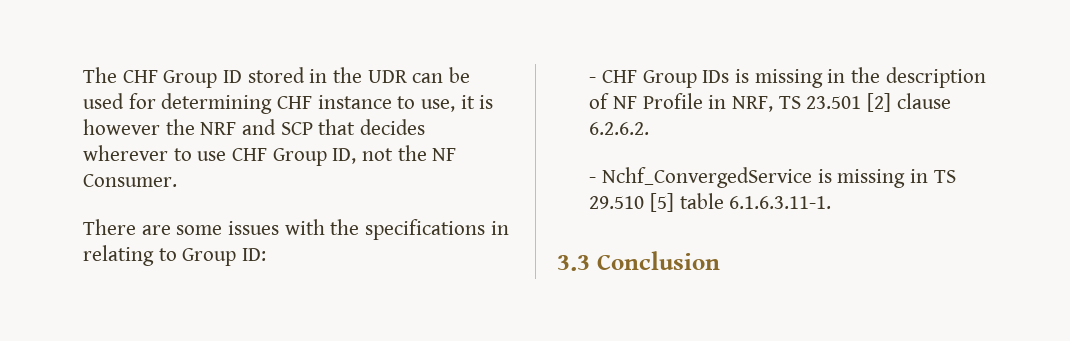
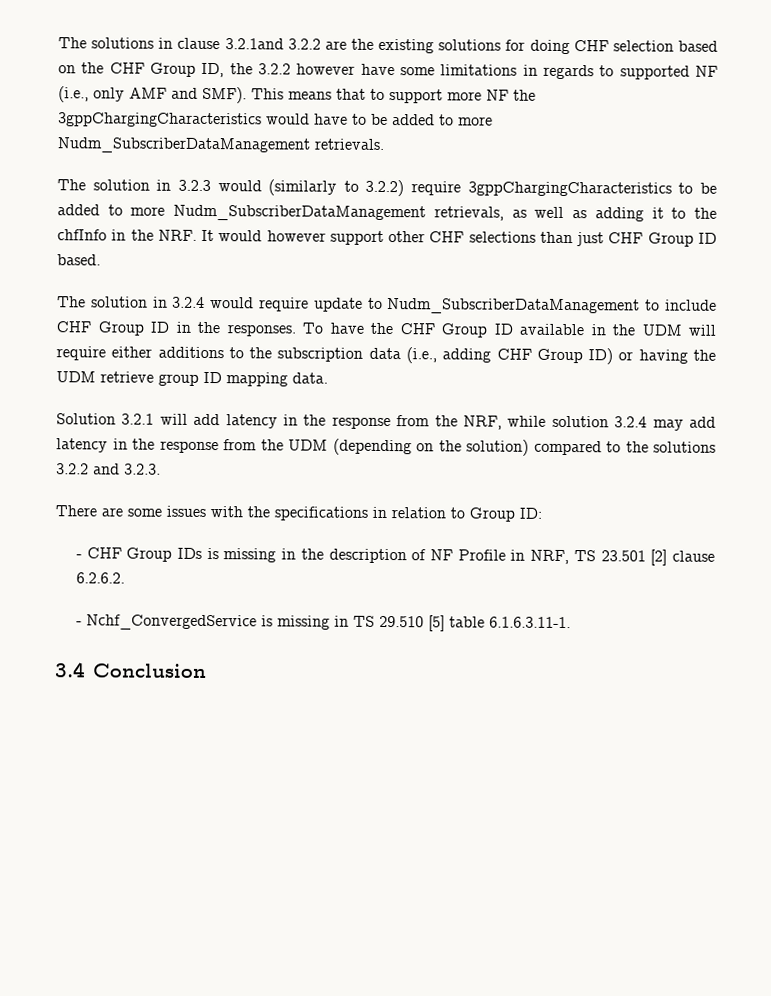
- The CHF Group ID stored in the UDR can be used for determining CHF instance to use, it is however the NRF and SCP that decides wherever to use CHF Group ID, not the NF Consumer.
+ The solutions in clause 3.2.1and 3.2.2 are the existing solutions for doing CHF selection based on the CHF Group ID, the 3.2.2 however have some limitations in regards to supported NF (i.e., only AMF and SMF). This means that to support more NF the 3gppChargingCharacteristics would have to be added to more Nudm_SubscriberDataManagement retrievals.
+ The solution in 3.2.3 would (similarly to 3.2.2) require 3gppChargingCharacteristics to be added to more Nudm_SubscriberDataManagement retrievals, as well as adding it to the chfInfo in the NRF. It would however support other CHF selections than just CHF Group ID based.
+ The solution in 3.2.4 would require update to Nudm_SubscriberDataManagement to include CHF Group ID in the responses. To have the CHF Group ID available in the UDM will require either additions to the subscription data (i.e., adding CHF Group ID) or having the UDM retrieve group ID mapping data.
+ Solution 3.2.1 will add latency in the response from the NRF, while solution 3.2.4 may add latency in the response from the UDM (depending on the solution) compared to the solutions 3.2.2 and 3.2.3.
- There are some issues with the specifications in relating to Group ID:
+ There are some issues with the specifications in relation to Group ID:
- 3.3 Conclusion
+ 3.4 Conclusion

